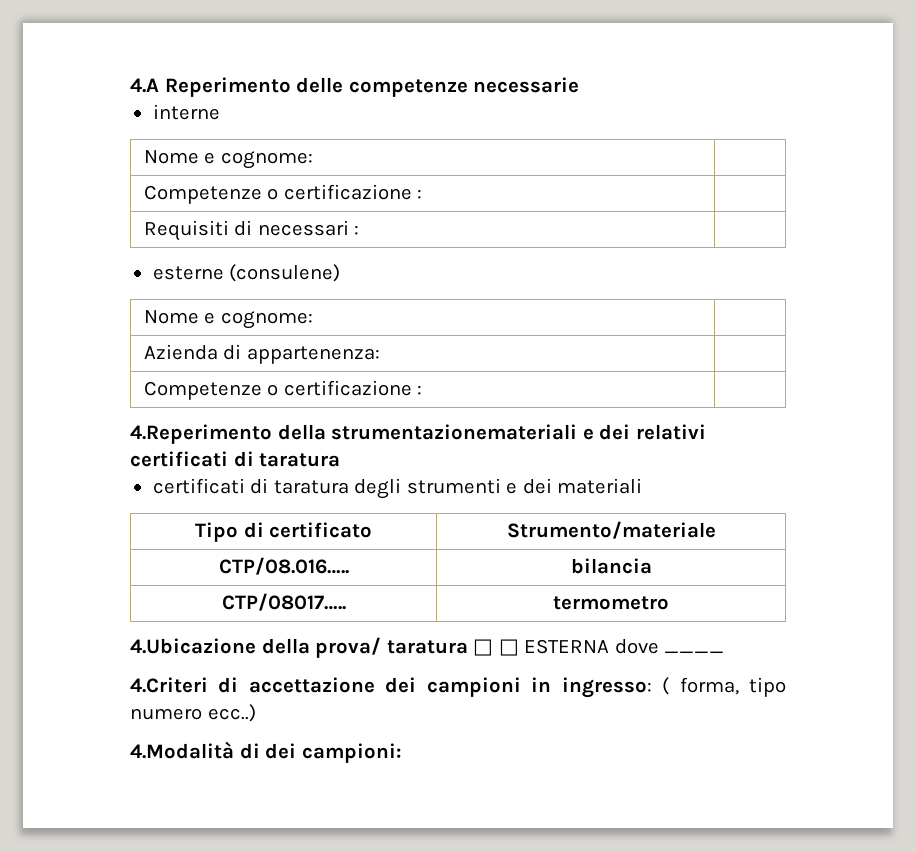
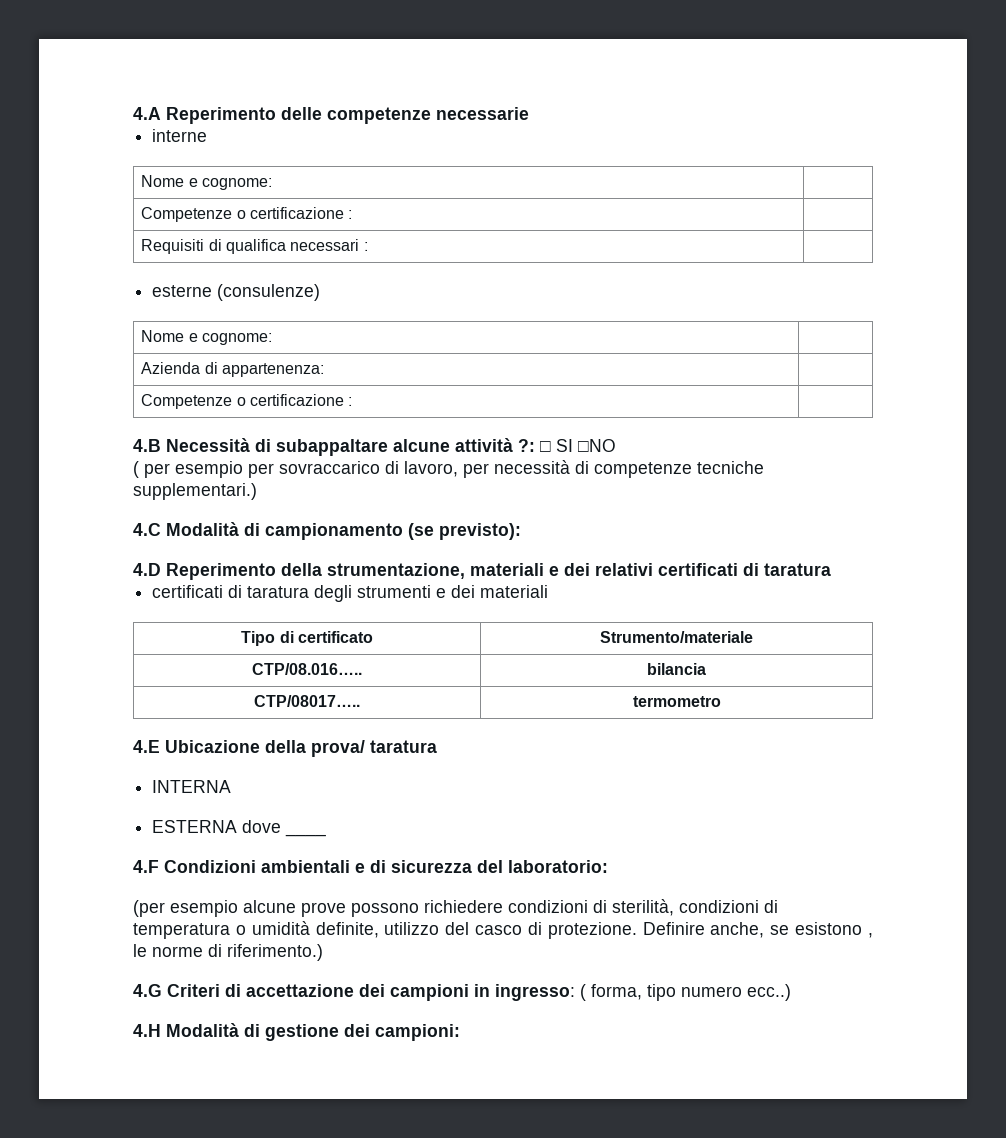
- Requisiti di necessari : |
+ Requisiti di qualifica necessari : |
- esterne (consulene)
+ esterne (consulenze)
- 4.Reperimento della strumentazionemateriali e dei relativi certificati di taratura
+ 4.B Necessità di subappaltare alcune attività ?: □ SI □NO
+ ( per esempio per sovraccarico di lavoro, per necessità di competenze tecniche supplementari.)
+ 4.C Modalità di campionamento (se previsto):
+ 4.D Reperimento della strumentazione, materiali e dei relativi certificati di taratura
- 4.Ubicazione della prova/ taratura □ □ ESTERNA dove ____
+ 4.E Ubicazione della prova/ taratura
+ INTERNA
+ ESTERNA dove ____
- 4.Criteri di accettazione dei campioni in ingresso: ( forma, tipo numero ecc..)
+ 4.F Condizioni ambientali e di sicurezza del laboratorio:
+ (per esempio alcune prove possono richiedere condizioni di sterilità, condizioni di temperatura o umidità definite, utilizzo del casco di protezione. Definire anche, se esistono , le norme di riferimento.)
+ 4.G Criteri di accettazione dei campioni in ingresso: ( forma, tipo numero ecc..)
- 4.Modalità di dei campioni:
+ 4.H Modalità di gestione dei campioni:

